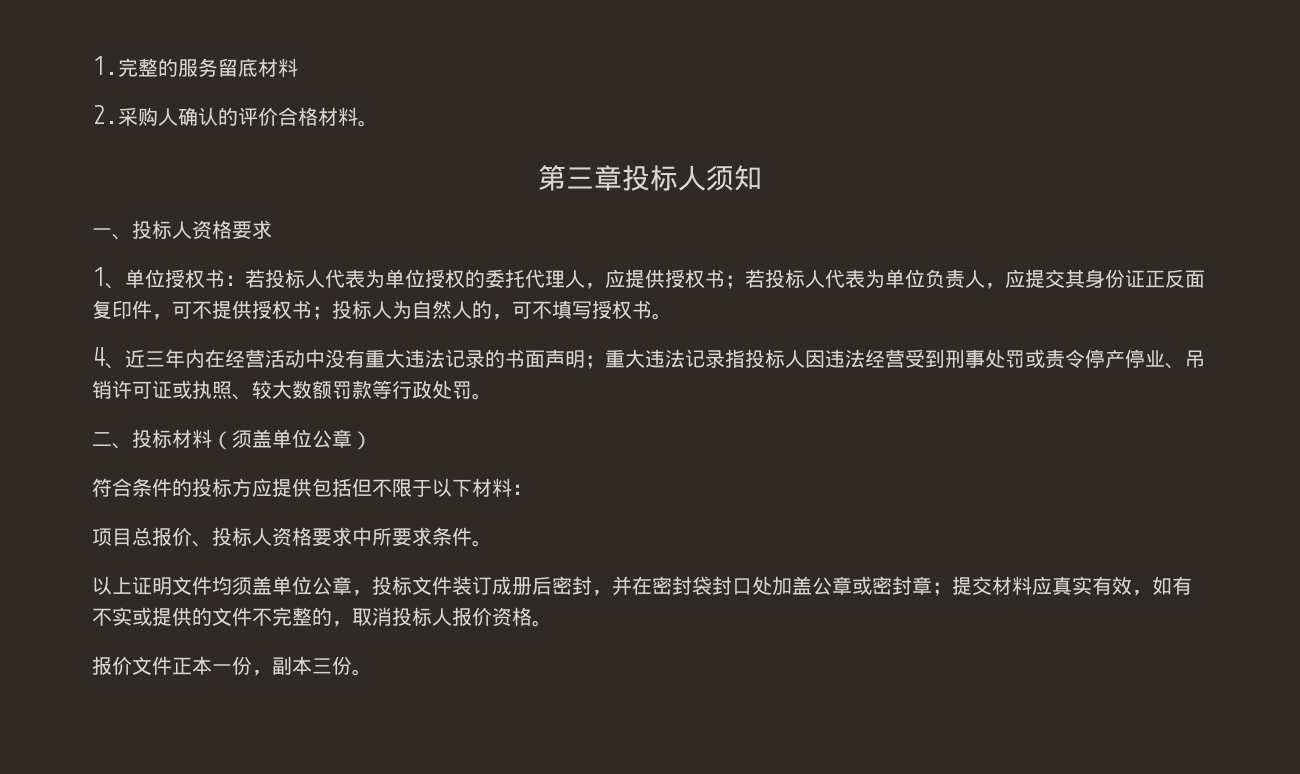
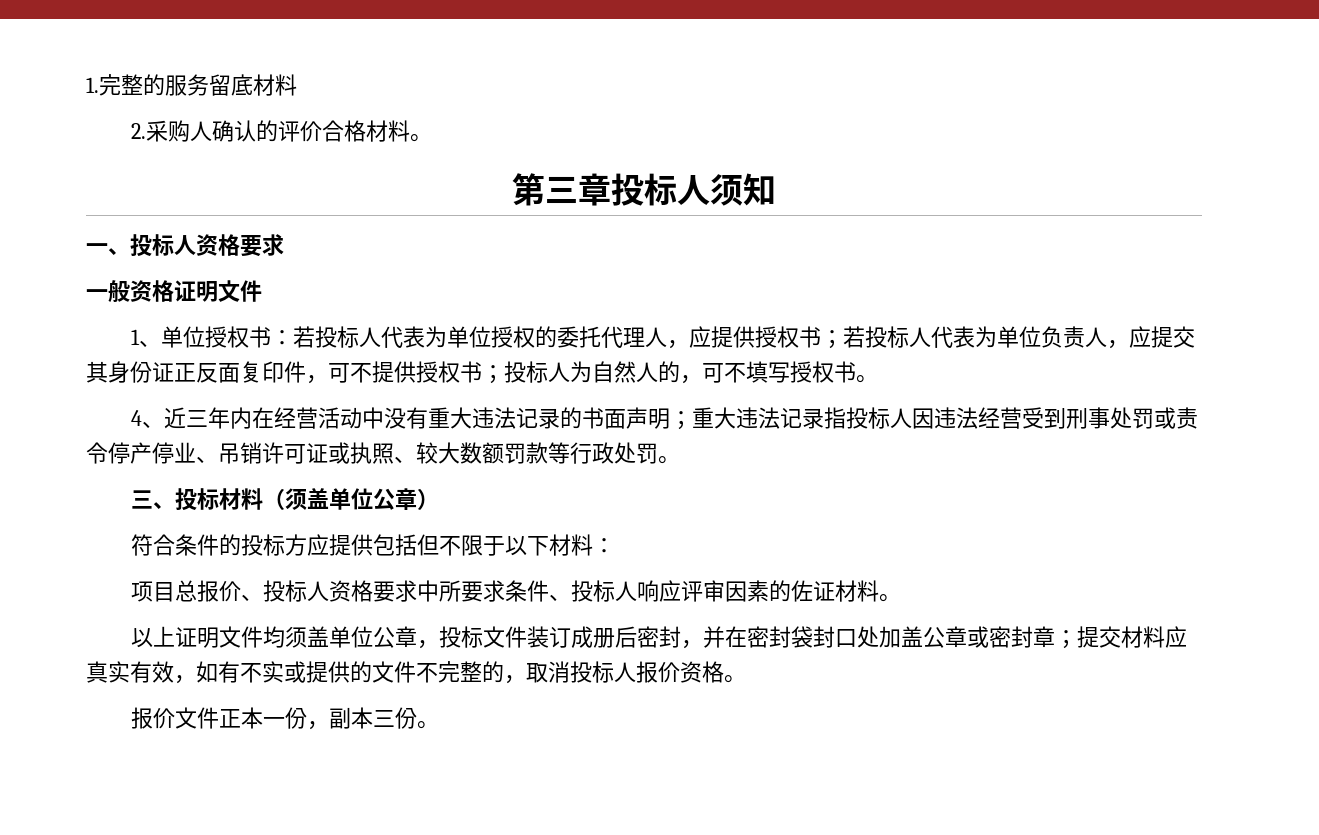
+ 一般资格证明文件
- 二、投标材料（须盖单位公章）
+ 三、投标材料（须盖单位公章）
- 项目总报价、投标人资格要求中所要求条件。
+ 项目总报价、投标人资格要求中所要求条件、投标人响应评审因素的佐证材料。

